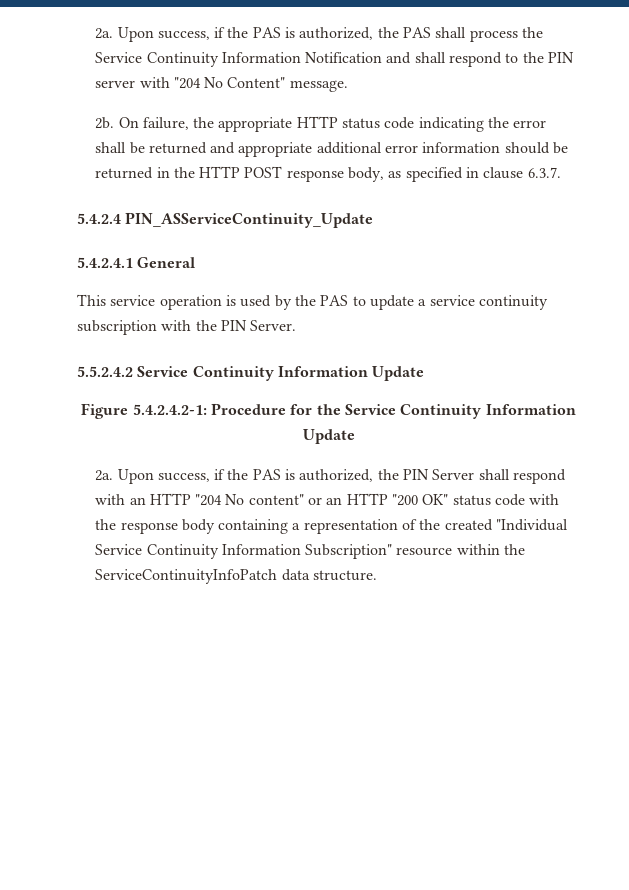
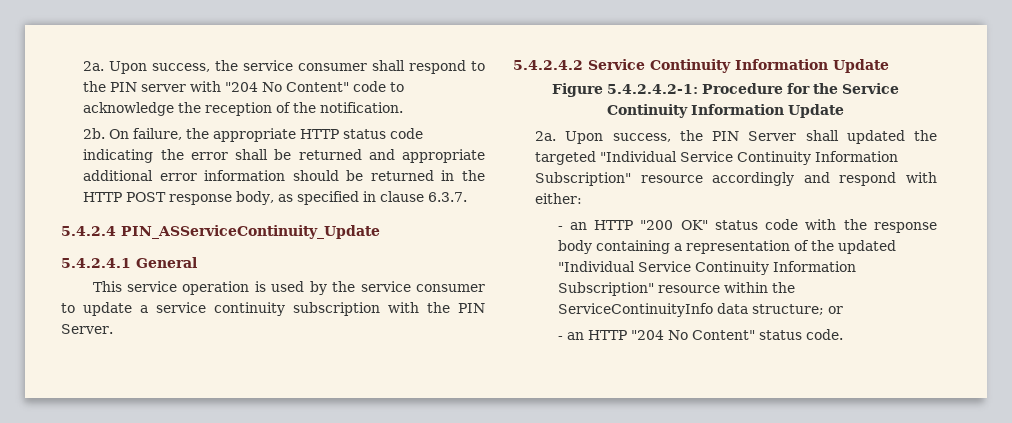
- 2a. Upon success, if the PAS is authorized, the PAS shall process the Service Continuity Information Notification and shall respond to the PIN server with "204 No Content" message.
+ 2a. Upon success, the service consumer shall respond to the PIN server with "204 No Content" code to acknowledge the reception of the notification.
- This service operation is used by the PAS to update a service continuity subscription with the PIN Server.
+ This service operation is used by the service consumer to update a service continuity subscription with the PIN Server.
- 5.5.2.4.2 Service Continuity Information Update
+ 5.4.2.4.2 Service Continuity Information Update
- Upon success, if the PAS is authorized, the PIN Server shall respond with an HTTP "204 No content" or an HTTP "200 OK" status code with the response body containing a representation of the created "Individual Service Continuity Information Subscription" resource within the ServiceContinuityInfoPatch data structure.
+ Upon success, the PIN Server shall updated the targeted "Individual Service Continuity Information Subscription" resource accordingly and respond with either:
+ - an HTTP "200 OK" status code with the response body containing a representation of the updated "Individual Service Continuity Information Subscription" resource within the ServiceContinuityInfo data structure; or
+ - an HTTP "204 No Content" status code.

